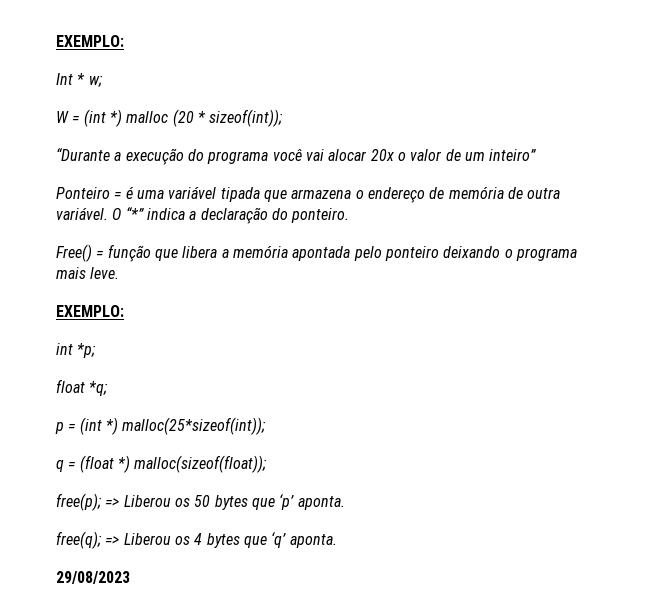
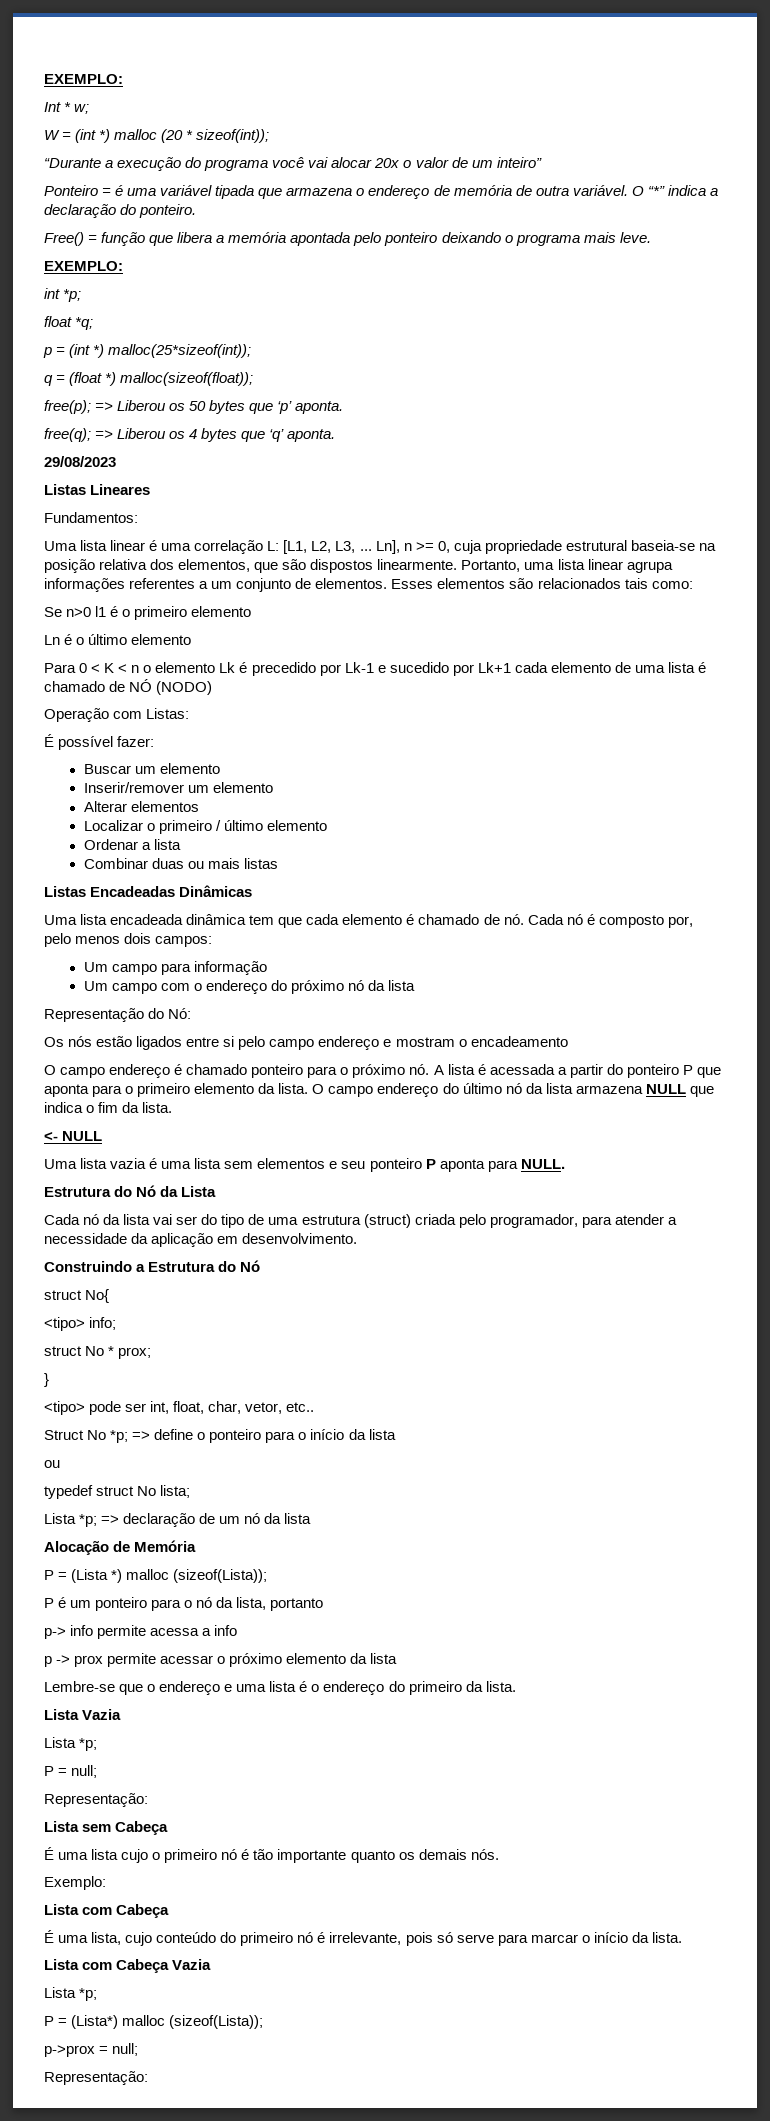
+ Listas Lineares
+ Fundamentos:
+ Uma lista linear é uma correlação L: [L1, L2, L3, ... Ln], n >= 0, cuja propriedade estrutural baseia-se na posição relativa dos elementos, que são dispostos linearmente. Portanto, uma lista linear agrupa informações referentes a um conjunto de elementos. Esses elementos são relacionados tais como:
+ Se n>0 l1 é o primeiro elemento
+ Ln é o último elemento
+ Para 0 < K < n o elemento Lk é precedido por Lk-1 e sucedido por Lk+1 cada elemento de uma lista é chamado de NÓ (NODO)
+ Operação com Listas:
+ É possível fazer:
+ Buscar um elemento
+ Inserir/remover um elemento
+ Alterar elementos
+ Localizar o primeiro / último elemento
+ Ordenar a lista
+ Combinar duas ou mais listas
+ Listas Encadeadas Dinâmicas
+ Uma lista encadeada dinâmica tem que cada elemento é chamado de nó. Cada nó é composto por, pelo menos dois campos:
+ Um campo para informação
+ Um campo com o endereço do próximo nó da lista
+ Representação do Nó:
+ Os nós estão ligados entre si pelo campo endereço e mostram o encadeamento
+ O campo endereço é chamado ponteiro para o próximo nó. A lista é acessada a partir do ponteiro P que aponta para o primeiro elemento da lista. O campo endereço do último nó da lista armazena NULL que indica o fim da lista.
+ <- NULL
+ Uma lista vazia é uma lista sem elementos e seu ponteiro P aponta para NULL.
+ Estrutura do Nó da Lista
+ Cada nó da lista vai ser do tipo de uma estrutura (struct) criada pelo programador, para atender a necessidade da aplicação em desenvolvimento.
+ Construindo a Estrutura do Nó
+ struct No{
+ <tipo> info;
+ struct No * prox;
+ }
+ <tipo> pode ser int, float, char, vetor, etc..
+ Struct No *p; => define o ponteiro para o início da lista
+ ou
+ typedef struct No lista;
+ Lista *p; => declaração de um nó da lista
+ Alocação de Memória
+ P = (Lista *) malloc (sizeof(Lista));
+ P é um ponteiro para o nó da lista, portanto
+ p-> info permite acessa a info
+ p -> prox permite acessar o próximo elemento da lista
+ Lembre-se que o endereço e uma lista é o endereço do primeiro da lista.
+ Lista Vazia
+ Lista *p;
+ P = null;
+ Representação:
+ Lista sem Cabeça
+ É uma lista cujo o primeiro nó é tão importante quanto os demais nós.
+ Exemplo:
+ Lista com Cabeça
+ É uma lista, cujo conteúdo do primeiro nó é irrelevante, pois só serve para marcar o início da lista.
+ Lista com Cabeça Vazia
+ Lista *p;
+ P = (Lista*) malloc (sizeof(Lista));
+ p->prox = null;
+ Representação:

